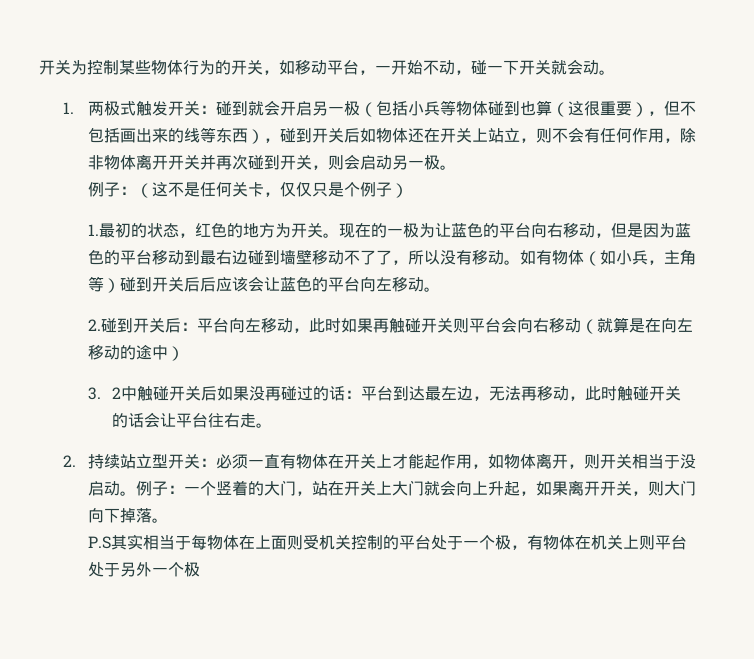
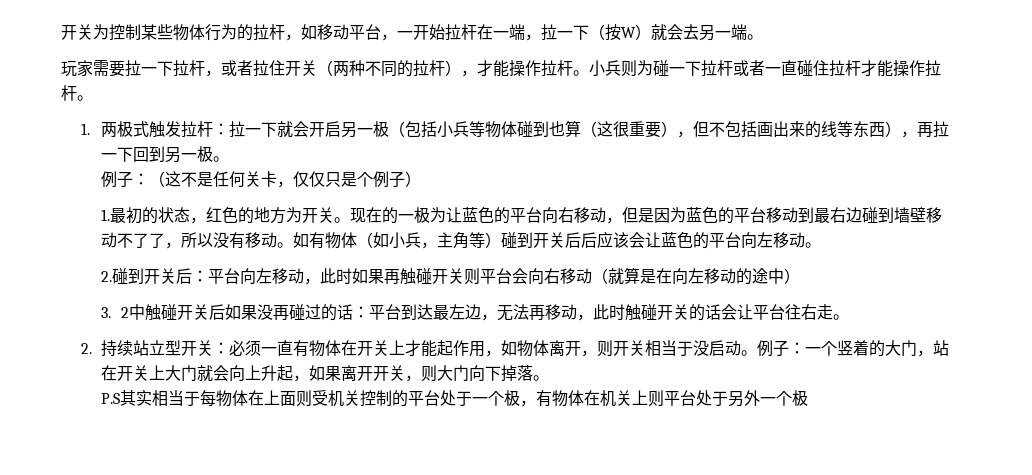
- 开关为控制某些物体行为的开关，如移动平台，一开始不动，碰一下开关就会动。
+ 开关为控制某些物体行为的拉杆，如移动平台，一开始拉杆在一端，拉一下（按W）就会去另一端。
+ 玩家需要拉一下拉杆，或者拉住开关（两种不同的拉杆），才能操作拉杆。小兵则为碰一下拉杆或者一直碰住拉杆才能操作拉杆。
- 1.两极式触发开关：碰到就会开启另一极（包括小兵等物体碰到也算（这很重要），但不包括画出来的线等东西），碰到开关后如物体还在开关上站立，则不会有任何作用，除非物体离开开关并再次碰到开关，则会启动另一极。
+ 1.两极式触发拉杆：拉一下就会开启另一极（包括小兵等物体碰到也算（这很重要），但不包括画出来的线等东西），再拉一下回到另一极。

